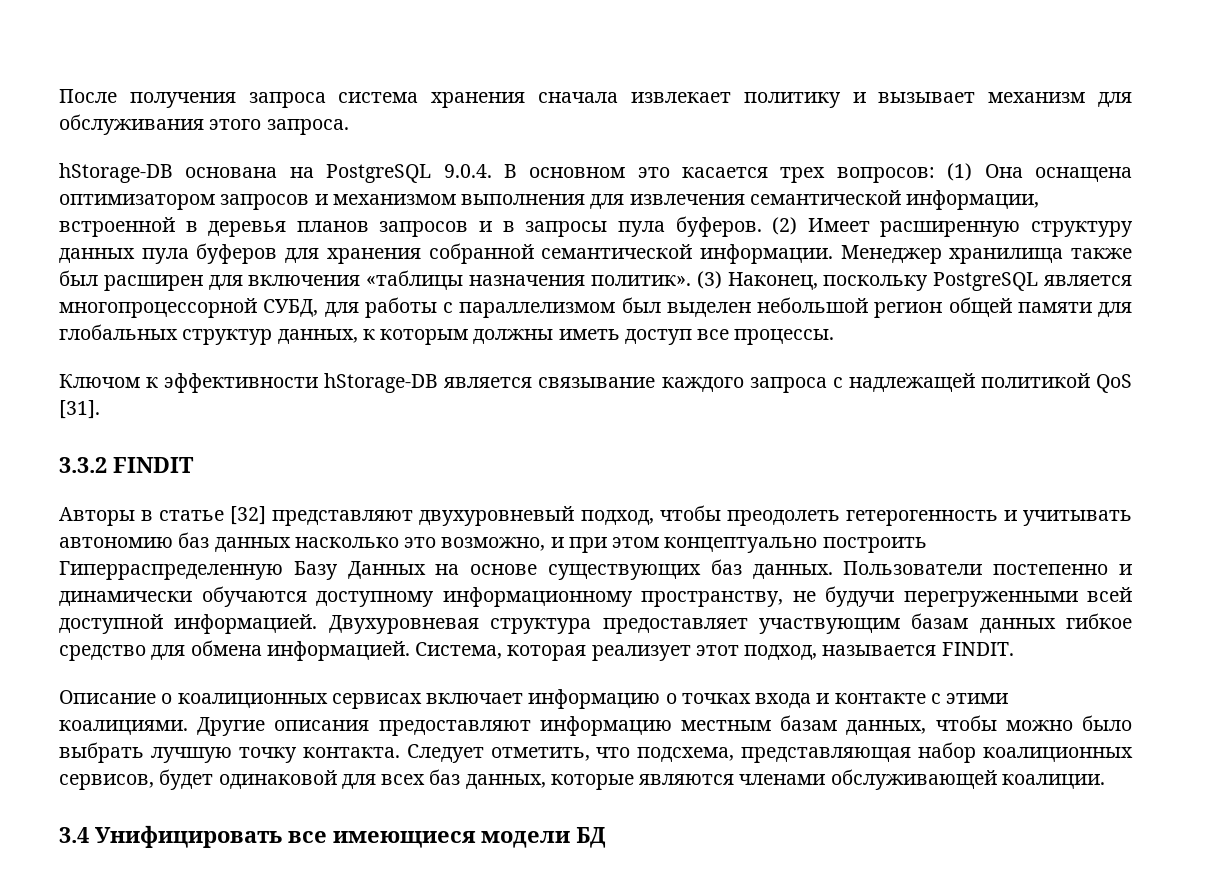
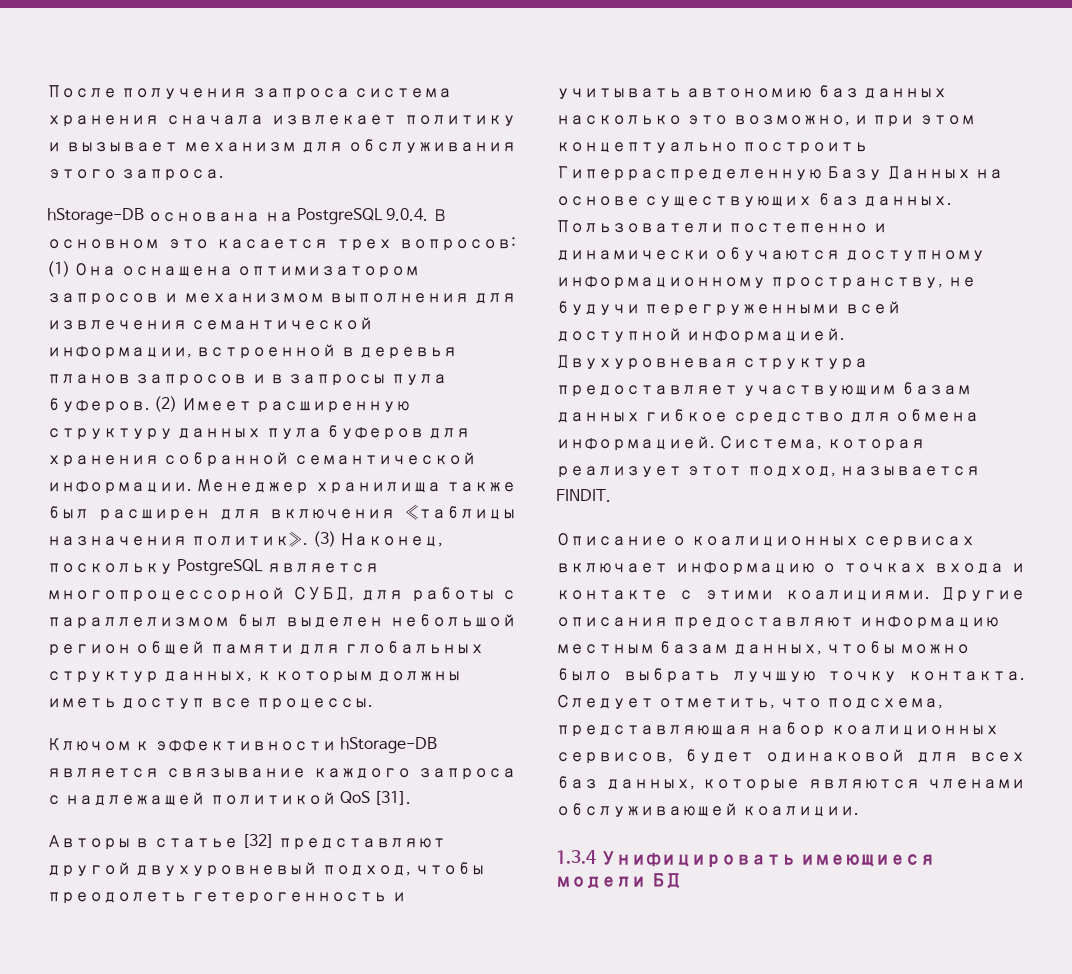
- 3.3.2 FINDIT
- Авторы в статье [32] представляют двухуровневый подход, чтобы преодолеть гетерогенность и учитывать автономию баз данных насколько это возможно, и при этом концептуально построить Гиперраспределенную Базу Данных на основе существующих баз данных.
+ Авторы в статье [32] представляют другой двухуровневый подход, чтобы преодолеть гетерогенность и учитывать автономию баз данных насколько это возможно, и при этом концептуально построить Гиперраспределенную Базу Данных на основе существующих баз данных.
- 3.4 Унифицировать все имеющиеся модели БД
+ 1.3.4 Унифицировать имеющиеся модели БД

